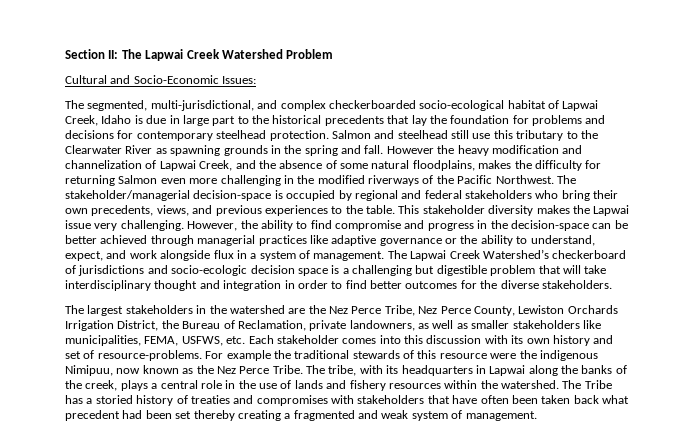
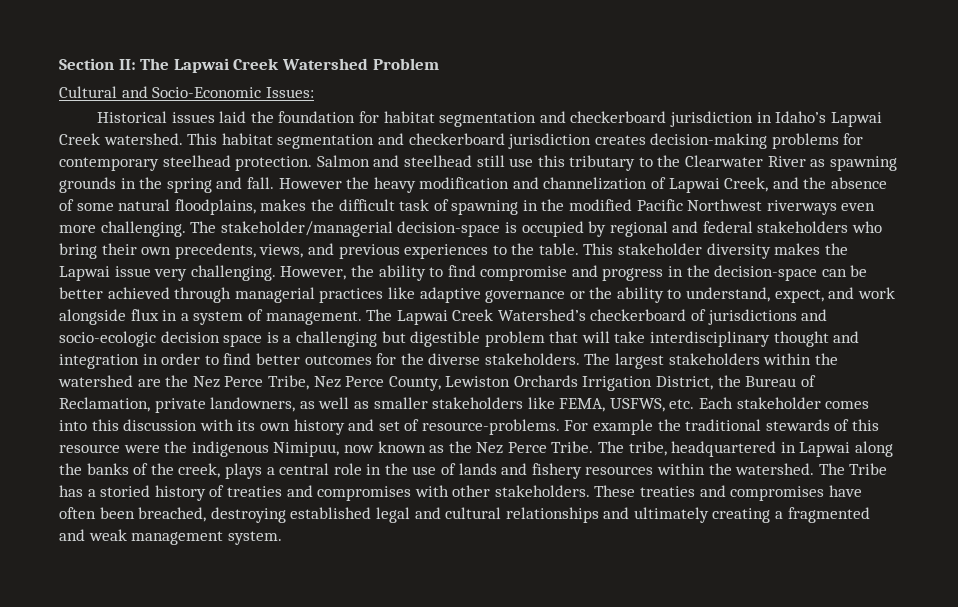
- The segmented, multi-jurisdictional, and complex checkerboarded socio-ecological habitat of Lapwai Creek, Idaho is due in large part to the historical precedents that lay the foundation for problems and decisions for contemporary steelhead protection.
+ Historical issues laid the foundation for habitat segmentation and checkerboard jurisdiction in Idaho’s Lapwai Creek watershed. This habitat segmentation and checkerboard jurisdiction creates decision-making problems for contemporary steelhead protection.
- However the heavy modification and channelization of Lapwai Creek, and the absence of some natural floodplains, makes the difficulty for returning Salmon even more challenging in the modified riverways of the Pacific Northwest.
+ However the heavy modification and channelization of Lapwai Creek, and the absence of some natural floodplains, makes the difficult task of spawning in the modified Pacific Northwest riverways even more challenging.
- The Lapwai Creek Watershed’s checkerboard of jurisdictions and socio-ecologic decision space is a challenging but digestible problem that will take interdisciplinary thought and integration in order to find better outcomes for the diverse stakeholders.
- The largest stakeholders in the watershed are the Nez Perce Tribe, Nez Perce County, Lewiston Orchards Irrigation District, the Bureau of Reclamation, private landowners, as well as smaller stakeholders like municipalities, FEMA, USFWS, etc. Each stakeholder comes into this discussion with its own history and set of resource-problems.
+ The Lapwai Creek Watershed’s checkerboard of jurisdictions and socio-ecologic decision space is a challenging but digestible problem that will take interdisciplinary thought and integration in order to find better outcomes for the diverse stakeholders. The largest stakeholders within the watershed are the Nez Perce Tribe, Nez Perce County, Lewiston Orchards Irrigation District, the Bureau of Reclamation, private landowners, as well as smaller stakeholders like FEMA, USFWS, etc. Each stakeholder comes into this discussion with its own history and set of resource-problems.
- The tribe, with its headquarters in Lapwai along the banks of the creek, plays a central role in the use of lands and fishery resources within the watershed.
+ The tribe, headquartered in Lapwai along the banks of the creek, plays a central role in the use of lands and fishery resources within the watershed.
- The Tribe has a storied history of treaties and compromises with stakeholders that have often been taken back what precedent had been set thereby creating a fragmented and weak system of management.
+ The Tribe has a storied history of treaties and compromises with other stakeholders. These treaties and compromises have often been breached, destroying established legal and cultural relationships and ultimately creating a fragmented and weak management system.

